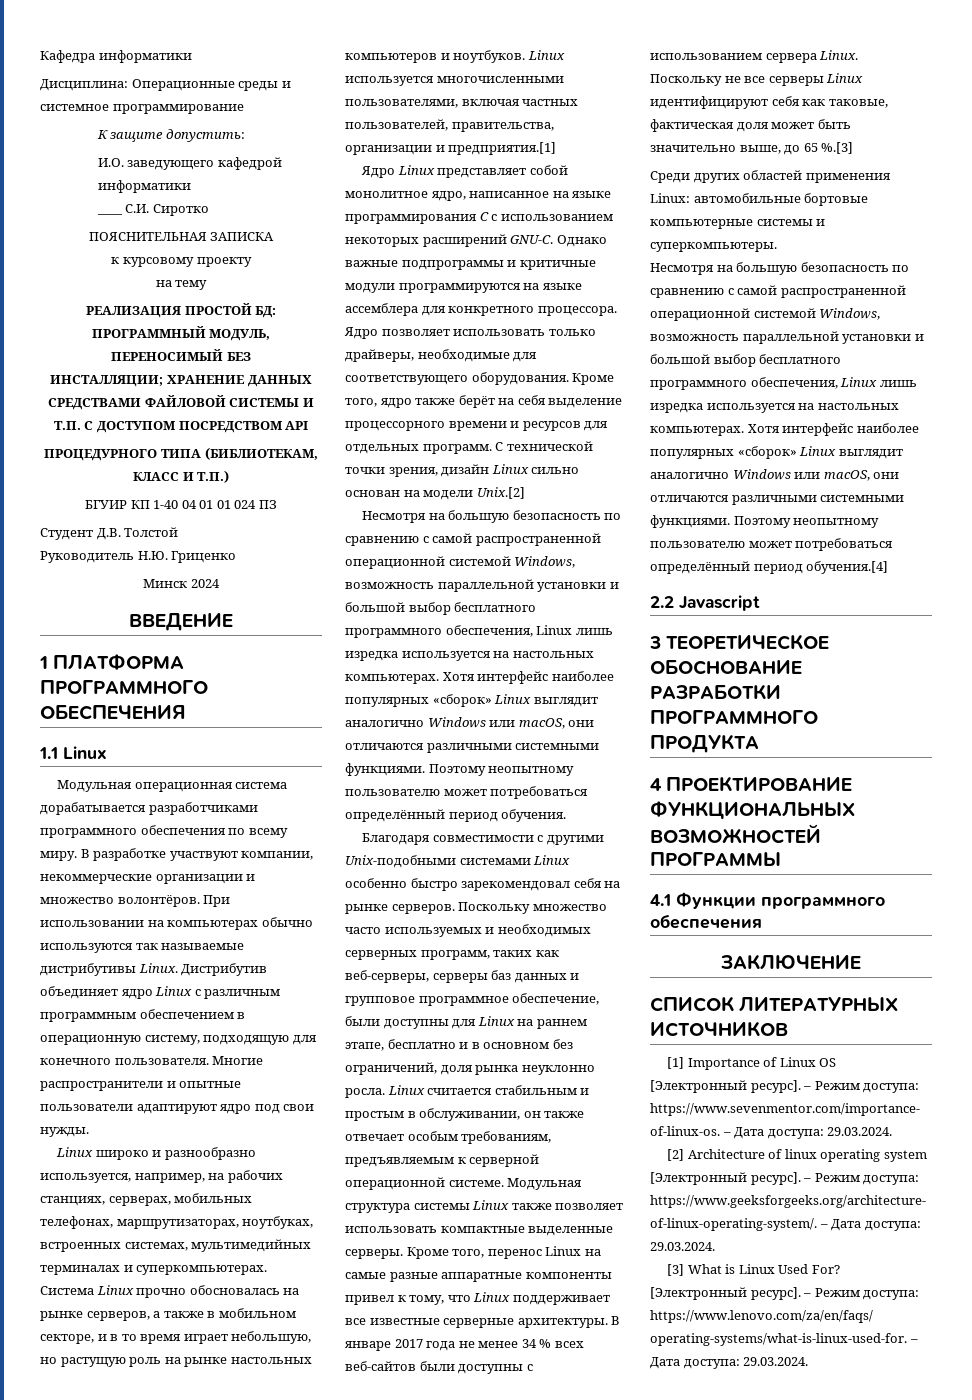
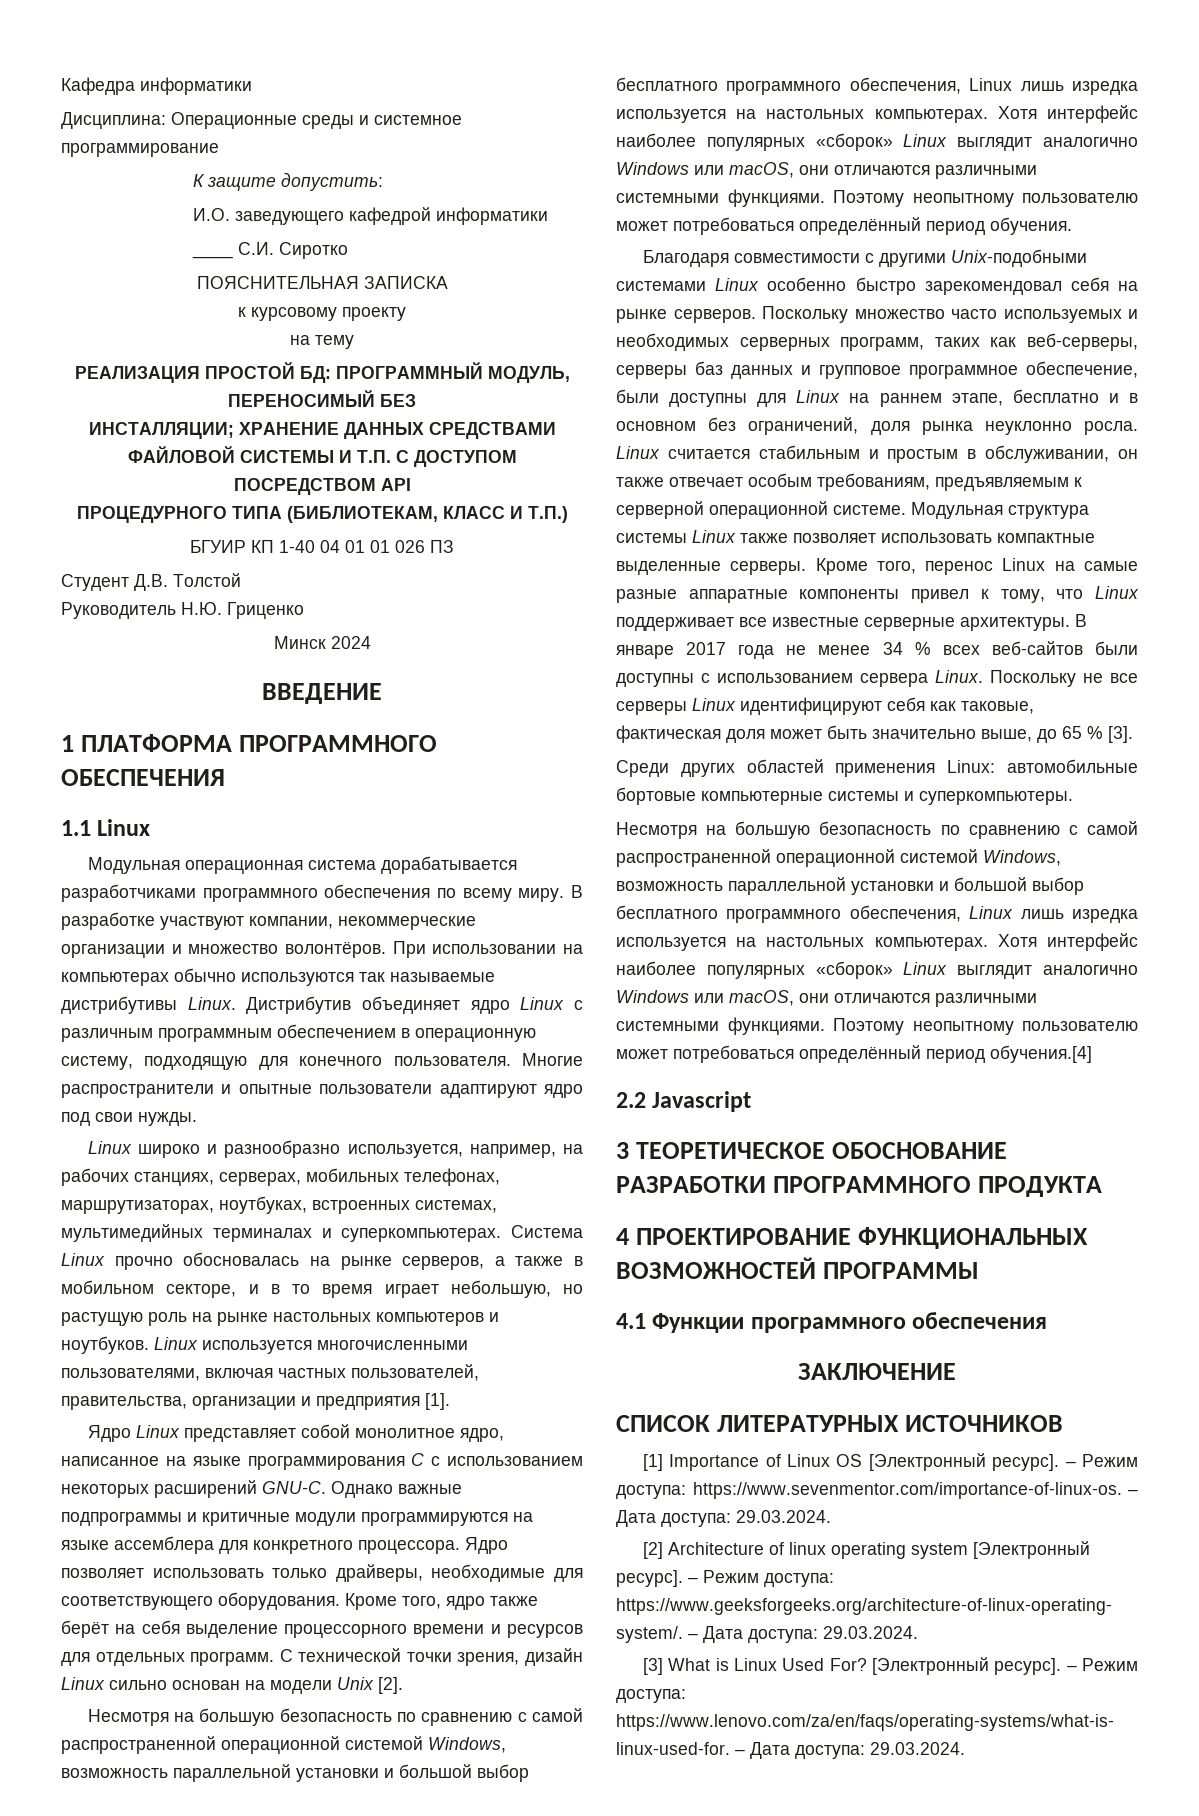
- БГУИР КП 1-40 04 01 01 024 ПЗ
+ БГУИР КП 1-40 04 01 01 026 ПЗ
- Linux используется многочисленными пользователями, включая частных пользователей, правительства, организации и предприятия.[1]
+ Linux используется многочисленными пользователями, включая частных пользователей, правительства, организации и предприятия [1].
- С технической точки зрения, дизайн Linux сильно основан на модели Unix.[2]
+ С технической точки зрения, дизайн Linux сильно основан на модели Unix [2].
- Поскольку не все серверы Linux идентифицируют себя как таковые, фактическая доля может быть значительно выше, до 65 %.[3]
+ Поскольку не все серверы Linux идентифицируют себя как таковые, фактическая доля может быть значительно выше, до 65 % [3].

